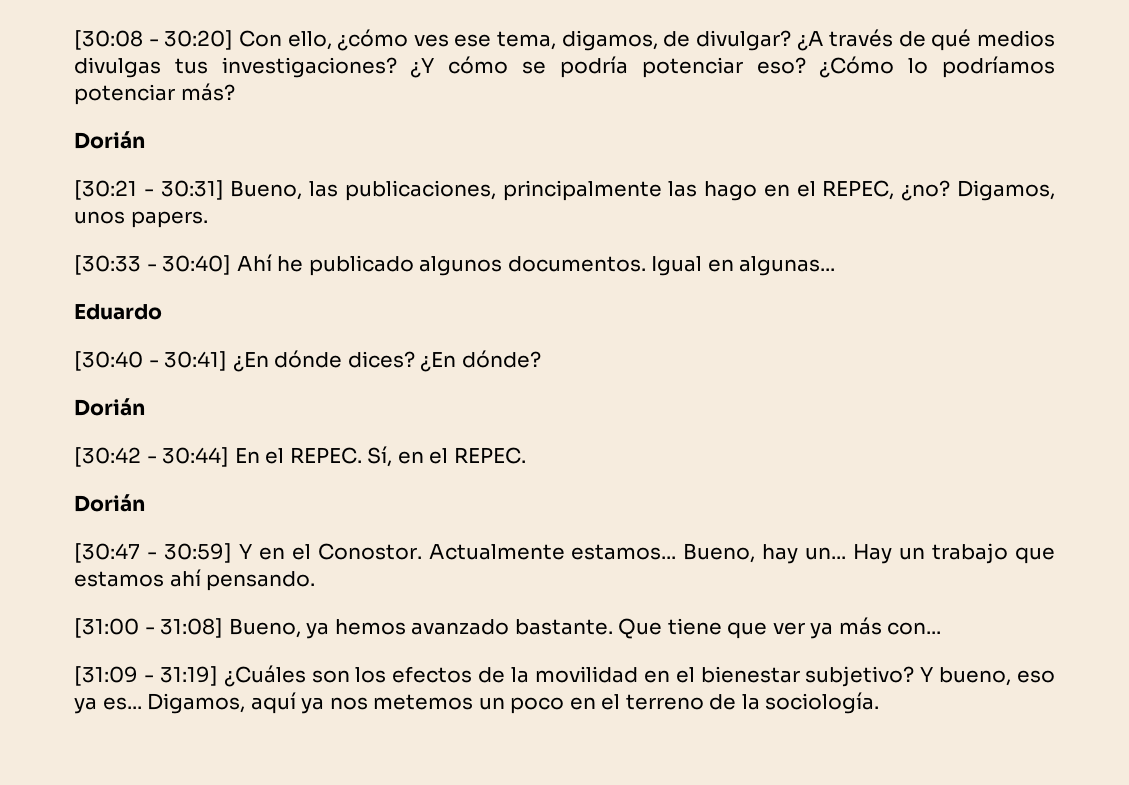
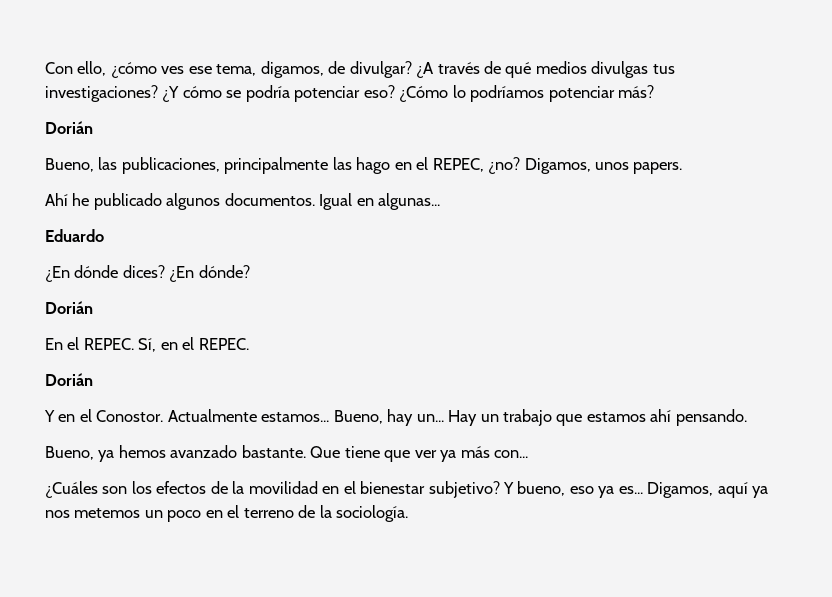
- [30:08 - 30:20] Con ello, ¿cómo ves ese tema, digamos, de divulgar?
+ Con ello, ¿cómo ves ese tema, digamos, de divulgar?
- [30:21 - 30:31] Bueno, las publicaciones, principalmente las hago en el REPEC, ¿no?
+ Bueno, las publicaciones, principalmente las hago en el REPEC, ¿no?
- [30:33 - 30:40] Ahí he publicado algunos documentos.
+ Ahí he publicado algunos documentos.
- [30:40 - 30:41] ¿En dónde dices?
+ ¿En dónde dices?
- [30:42 - 30:44] En el REPEC.
+ En el REPEC.
- [30:47 - 30:59] Y en el Conostor.
+ Y en el Conostor.
- [31:00 - 31:08] Bueno, ya hemos avanzado bastante.
+ Bueno, ya hemos avanzado bastante.
- [31:09 - 31:19] ¿Cuáles son los efectos de la movilidad en el bienestar subjetivo?
+ ¿Cuáles son los efectos de la movilidad en el bienestar subjetivo?

